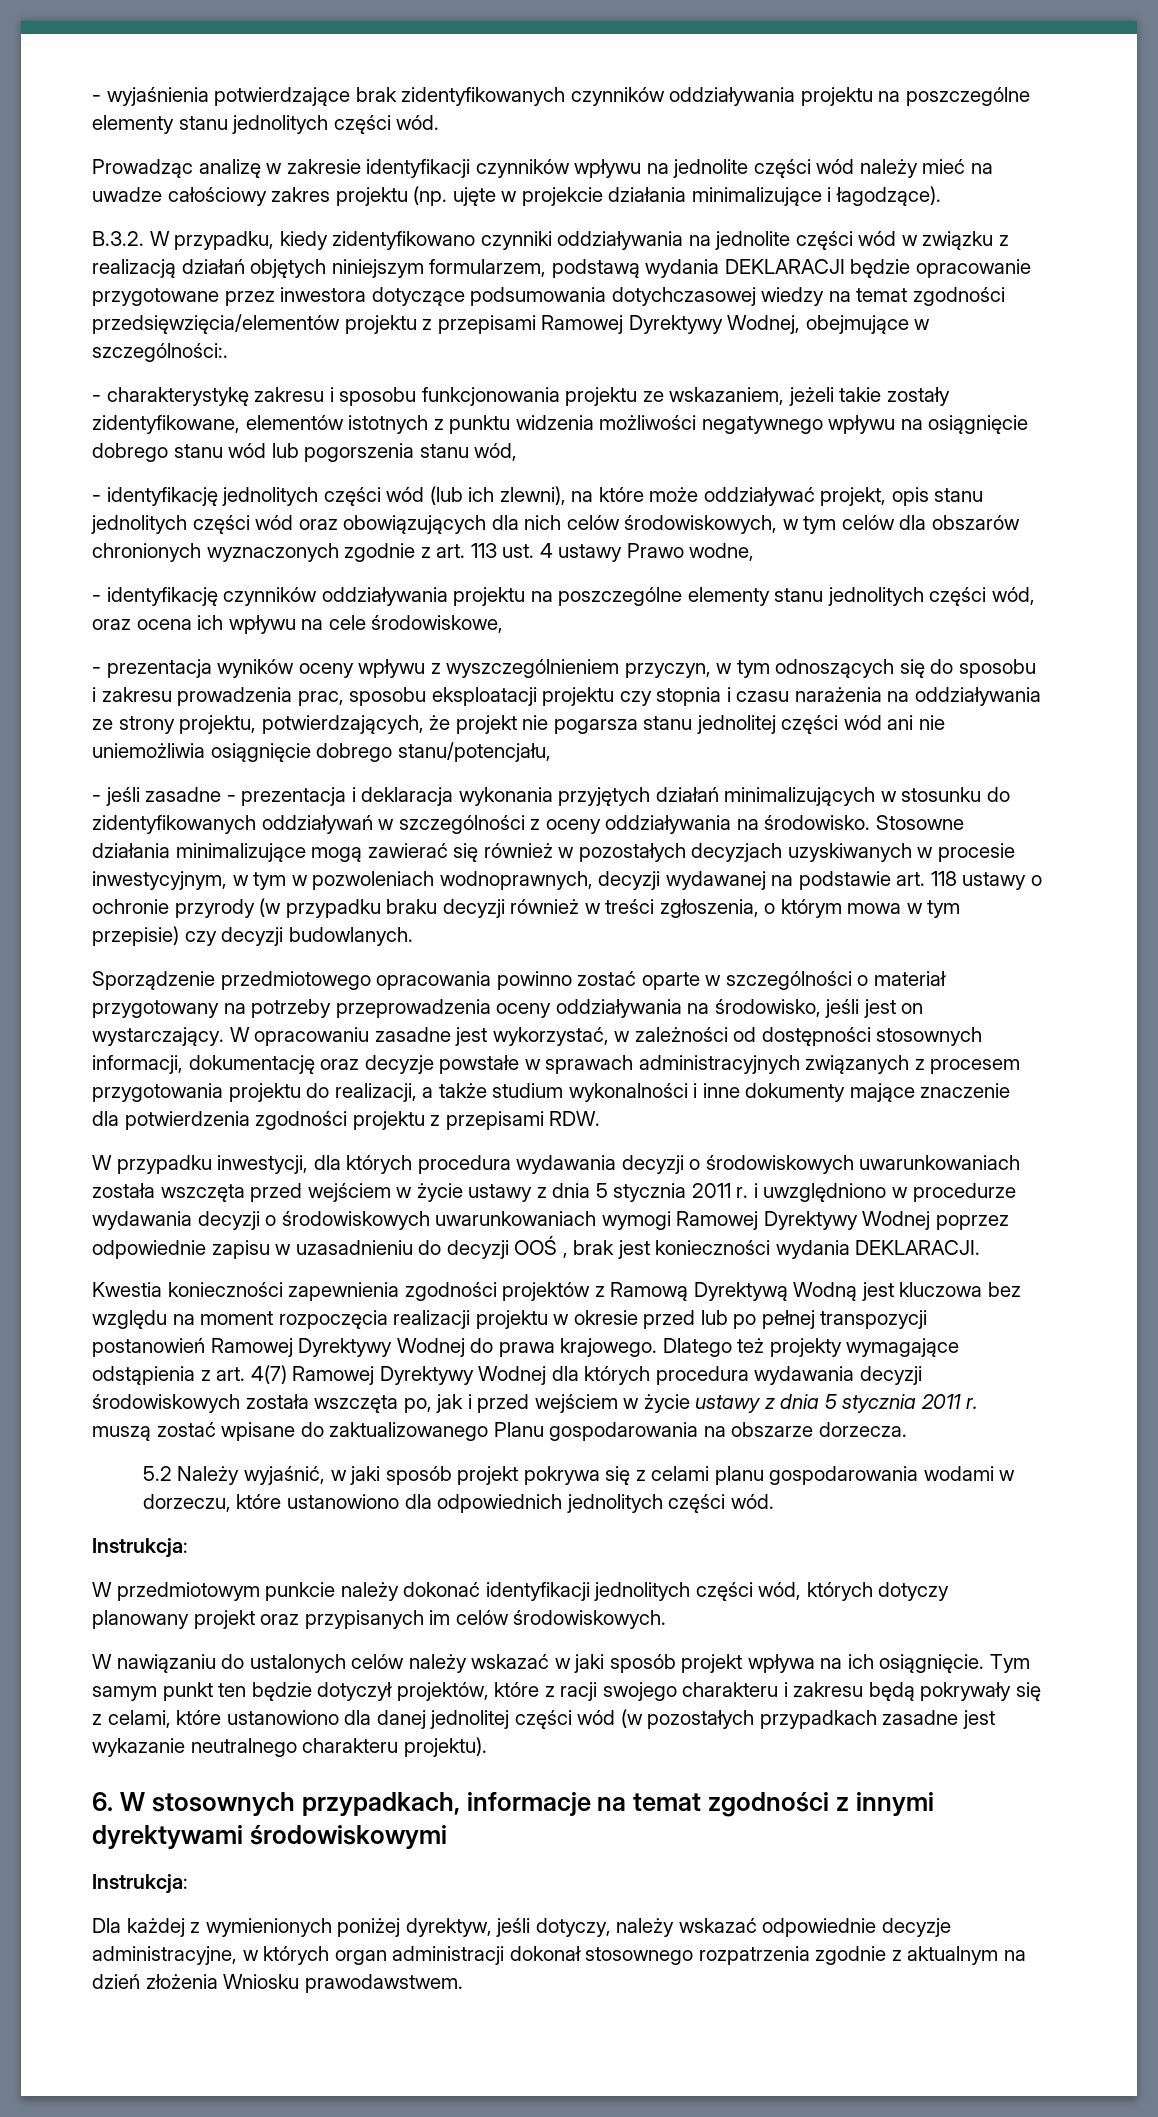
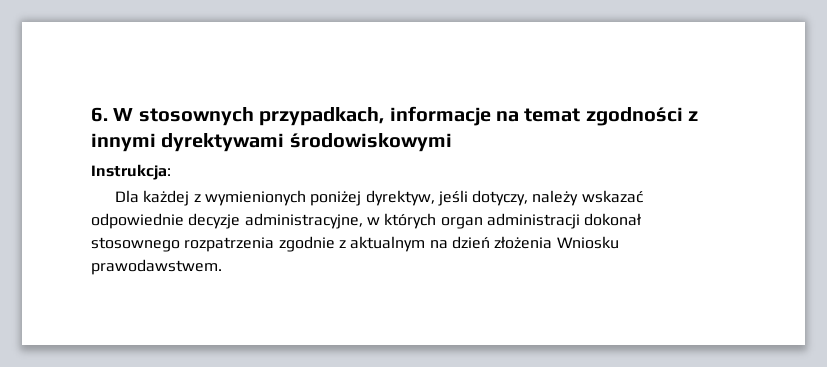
- - wyjaśnienia potwierdzające brak zidentyfikowanych czynników oddziaływania projektu na poszczególne elementy stanu jednolitych części wód.
- Prowadząc analizę w zakresie identyfikacji czynników wpływu na jednolite części wód należy mieć na uwadze całościowy zakres projektu (np. ujęte w projekcie działania minimalizujące i łagodzące).
- B.3.2. W przypadku, kiedy zidentyfikowano czynniki oddziaływania na jednolite części wód w związku z realizacją działań objętych niniejszym formularzem, podstawą wydania DEKLARACJI będzie opracowanie przygotowane przez inwestora dotyczące podsumowania dotychczasowej wiedzy na temat zgodności przedsięwzięcia/elementów projektu z przepisami Ramowej Dyrektywy Wodnej, obejmujące w szczególności:.
- - charakterystykę zakresu i sposobu funkcjonowania projektu ze wskazaniem, jeżeli takie zostały zidentyfikowane, elementów istotnych z punktu widzenia możliwości negatywnego wpływu na osiągnięcie dobrego stanu wód lub pogorszenia stanu wód,
- - identyfikację jednolitych części wód (lub ich zlewni), na które może oddziaływać projekt, opis stanu jednolitych części wód oraz obowiązujących dla nich celów środowiskowych, w tym celów dla obszarów chronionych wyznaczonych zgodnie z art. 113 ust. 4 ustawy Prawo wodne,
- - identyfikację czynników oddziaływania projektu na poszczególne elementy stanu jednolitych części wód, oraz ocena ich wpływu na cele środowiskowe,
- - prezentacja wyników oceny wpływu z wyszczególnieniem przyczyn, w tym odnoszących się do sposobu i zakresu prowadzenia prac, sposobu eksploatacji projektu czy stopnia i czasu narażenia na oddziaływania ze strony projektu, potwierdzających, że projekt nie pogarsza stanu jednolitej części wód ani nie uniemożliwia osiągnięcie dobrego stanu/potencjału,
- - jeśli zasadne - prezentacja i deklaracja wykonania przyjętych działań minimalizujących w stosunku do zidentyfikowanych oddziaływań w szczególności z oceny oddziaływania na środowisko. Stosowne działania minimalizujące mogą zawierać się również w pozostałych decyzjach uzyskiwanych w procesie inwestycyjnym, w tym w pozwoleniach wodnoprawnych, decyzji wydawanej na podstawie art. 118 ustawy o ochronie przyrody (w przypadku braku decyzji również w treści zgłoszenia, o którym mowa w tym przepisie) czy decyzji budowlanych.
- Sporządzenie przedmiotowego opracowania powinno zostać oparte w szczególności o materiał przygotowany na potrzeby przeprowadzenia oceny oddziaływania na środowisko, jeśli jest on wystarczający. W opracowaniu zasadne jest wykorzystać, w zależności od dostępności stosownych informacji, dokumentację oraz decyzje powstałe w sprawach administracyjnych związanych z procesem przygotowania projektu do realizacji, a także studium wykonalności i inne dokumenty mające znaczenie dla potwierdzenia zgodności projektu z przepisami RDW.
- W przypadku inwestycji, dla których procedura wydawania decyzji o środowiskowych uwarunkowaniach została wszczęta przed wejściem w życie ustawy z dnia 5 stycznia 2011 r. i uwzględniono w procedurze wydawania decyzji o środowiskowych uwarunkowaniach wymogi Ramowej Dyrektywy Wodnej poprzez odpowiednie zapisu w uzasadnieniu do decyzji OOŚ , brak jest konieczności wydania DEKLARACJI.
- Kwestia konieczności zapewnienia zgodności projektów z Ramową Dyrektywą Wodną jest kluczowa bez względu na moment rozpoczęcia realizacji projektu w okresie przed lub po pełnej transpozycji postanowień Ramowej Dyrektywy Wodnej do prawa krajowego. Dlatego też projekty wymagające odstąpienia z art. 4(7) Ramowej Dyrektywy Wodnej dla których procedura wydawania decyzji środowiskowych została wszczęta po, jak i przed wejściem w życie ustawy z dnia 5 stycznia 2011 r. muszą zostać wpisane do zaktualizowanego Planu gospodarowania na obszarze dorzecza.
- 5.2 Należy wyjaśnić, w jaki sposób projekt pokrywa się z celami planu gospodarowania wodami w dorzeczu, które ustanowiono dla odpowiednich jednolitych części wód.
- Instrukcja:
- W przedmiotowym punkcie należy dokonać identyfikacji jednolitych części wód, których dotyczy planowany projekt oraz przypisanych im celów środowiskowych.
- W nawiązaniu do ustalonych celów należy wskazać w jaki sposób projekt wpływa na ich osiągnięcie. Tym samym punkt ten będzie dotyczył projektów, które z racji swojego charakteru i zakresu będą pokrywały się z celami, które ustanowiono dla danej jednolitej części wód (w pozostałych przypadkach zasadne jest wykazanie neutralnego charakteru projektu).

